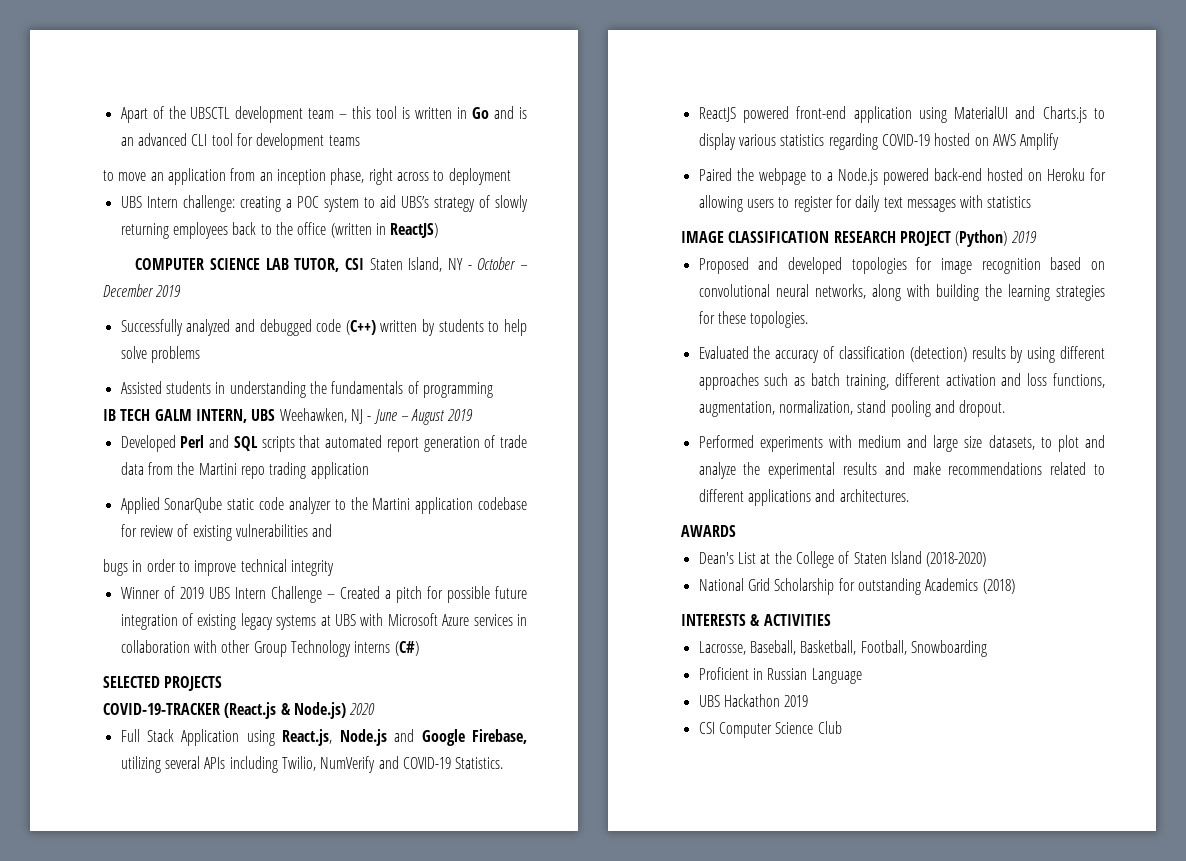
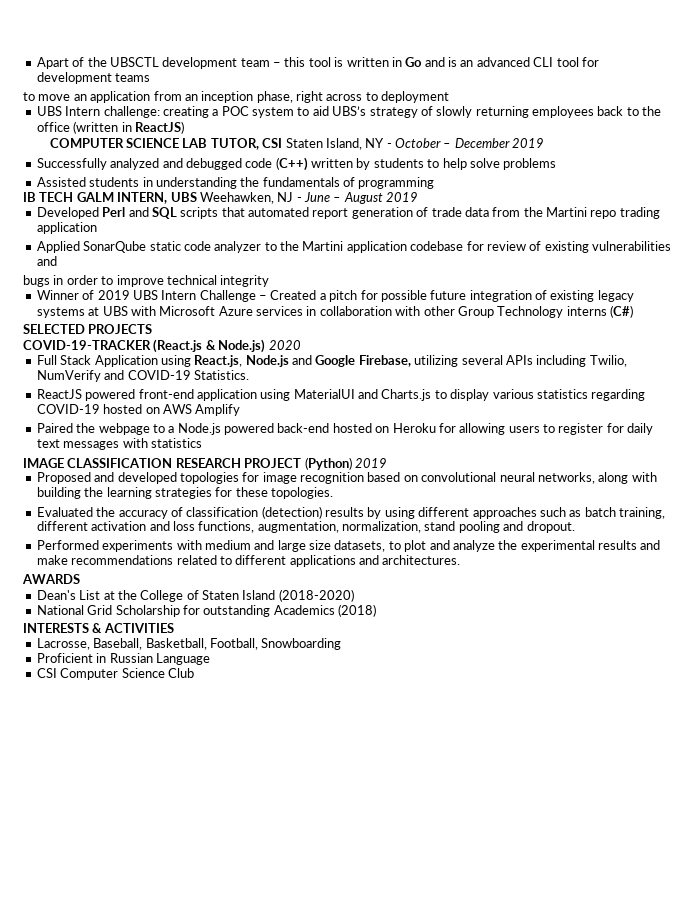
- UBS Hackathon 2019

